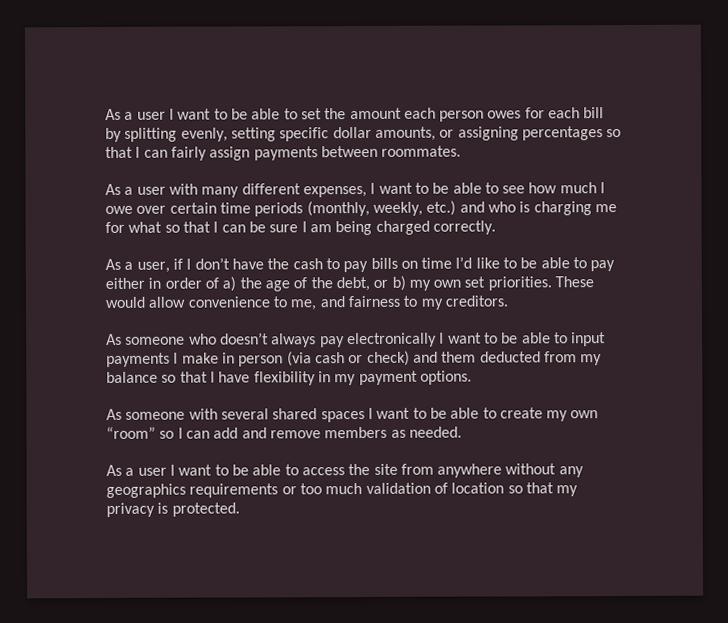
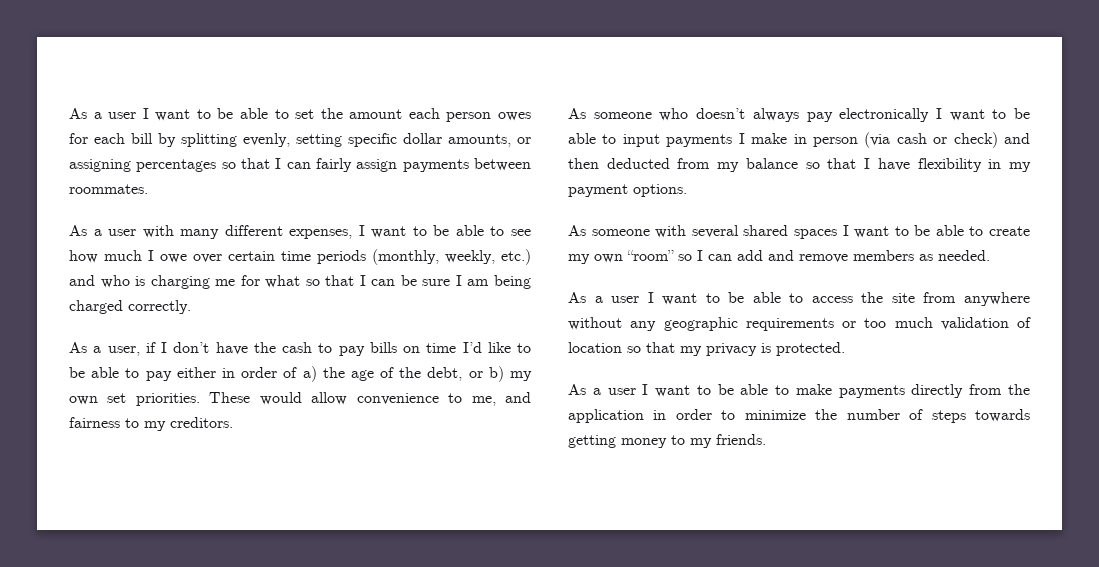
- As someone who doesn’t always pay electronically I want to be able to input payments I make in person (via cash or check) and them deducted from my balance so that I have flexibility in my payment options.
+ As someone who doesn’t always pay electronically I want to be able to input payments I make in person (via cash or check) and then deducted from my balance so that I have flexibility in my payment options.
- As a user I want to be able to access the site from anywhere without any geographics requirements or too much validation of location so that my privacy is protected.
+ As a user I want to be able to access the site from anywhere without any geographic requirements or too much validation of location so that my privacy is protected.
+ As a user I want to be able to make payments directly from the application in order to minimize the number of steps towards getting money to my friends.

